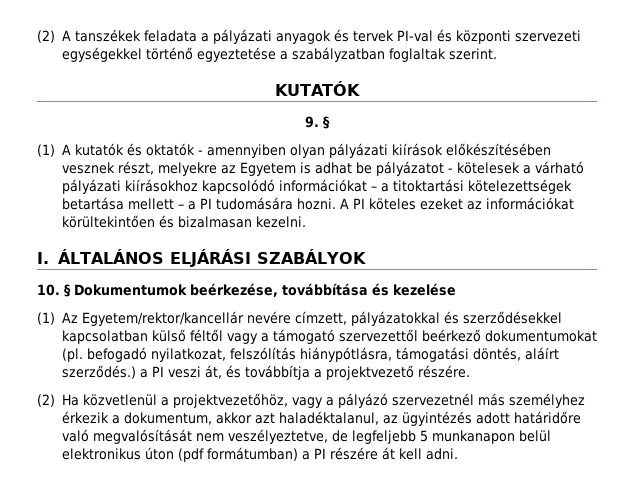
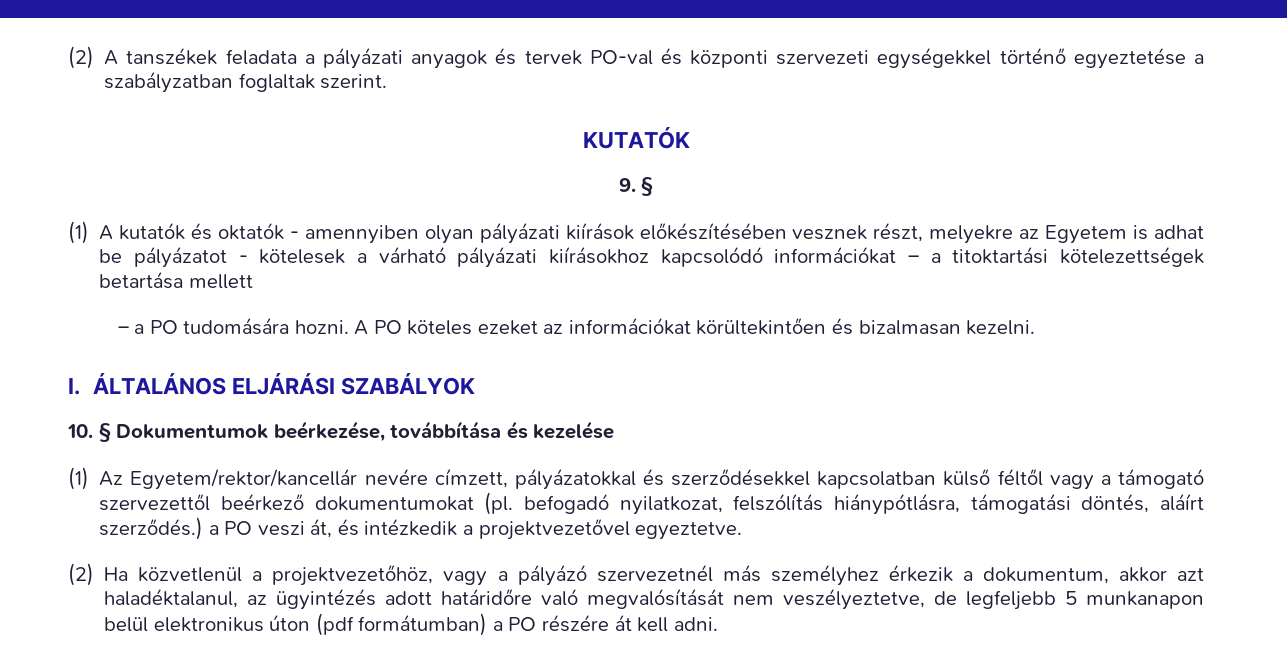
- (2) A tanszékek feladata a pályázati anyagok és tervek PI-val és központi szervezeti egységekkel történő egyeztetése a szabályzatban foglaltak szerint.
+ (2) A tanszékek feladata a pályázati anyagok és tervek PO-val és központi szervezeti egységekkel történő egyeztetése a szabályzatban foglaltak szerint.
- (1) A kutatók és oktatók - amennyiben olyan pályázati kiírások előkészítésében vesznek részt, melyekre az Egyetem is adhat be pályázatot - kötelesek a várható pályázati kiírásokhoz kapcsolódó információkat – a titoktartási kötelezettségek betartása mellett – a PI tudomására hozni.
+ (1) A kutatók és oktatók - amennyiben olyan pályázati kiírások előkészítésében vesznek részt, melyekre az Egyetem is adhat be pályázatot - kötelesek a várható pályázati kiírásokhoz kapcsolódó információkat – a titoktartási kötelezettségek betartása mellett
+ – a PO tudomására hozni.
- A PI köteles ezeket az információkat körültekintően és bizalmasan kezelni.
+ A PO köteles ezeket az információkat körültekintően és bizalmasan kezelni.
- (1) Az Egyetem/rektor/kancellár nevére címzett, pályázatokkal és szerződésekkel kapcsolatban külső féltől vagy a támogató szervezettől beérkező dokumentumokat (pl. befogadó nyilatkozat, felszólítás hiánypótlásra, támogatási döntés, aláírt szerződés.) a PI veszi át, és továbbítja a projektvezető részére.
+ (1) Az Egyetem/rektor/kancellár nevére címzett, pályázatokkal és szerződésekkel kapcsolatban külső féltől vagy a támogató szervezettől beérkező dokumentumokat (pl. befogadó nyilatkozat, felszólítás hiánypótlásra, támogatási döntés, aláírt szerződés.) a PO veszi át, és intézkedik a projektvezetővel egyeztetve.
- (2) Ha közvetlenül a projektvezetőhöz, vagy a pályázó szervezetnél más személyhez érkezik a dokumentum, akkor azt haladéktalanul, az ügyintézés adott határidőre való megvalósítását nem veszélyeztetve, de legfeljebb 5 munkanapon belül elektronikus úton (pdf formátumban) a PI részére át kell adni.
+ (2) Ha közvetlenül a projektvezetőhöz, vagy a pályázó szervezetnél más személyhez érkezik a dokumentum, akkor azt haladéktalanul, az ügyintézés adott határidőre való megvalósítását nem veszélyeztetve, de legfeljebb 5 munkanapon belül elektronikus úton (pdf formátumban) a PO részére át kell adni.

